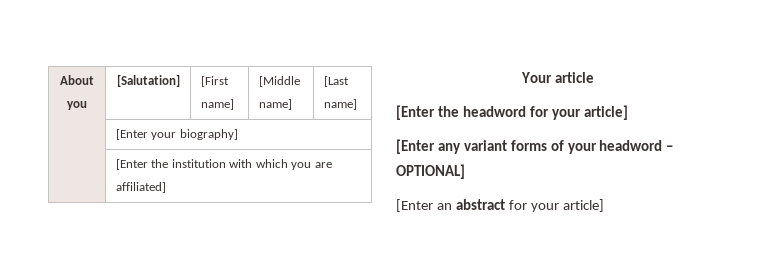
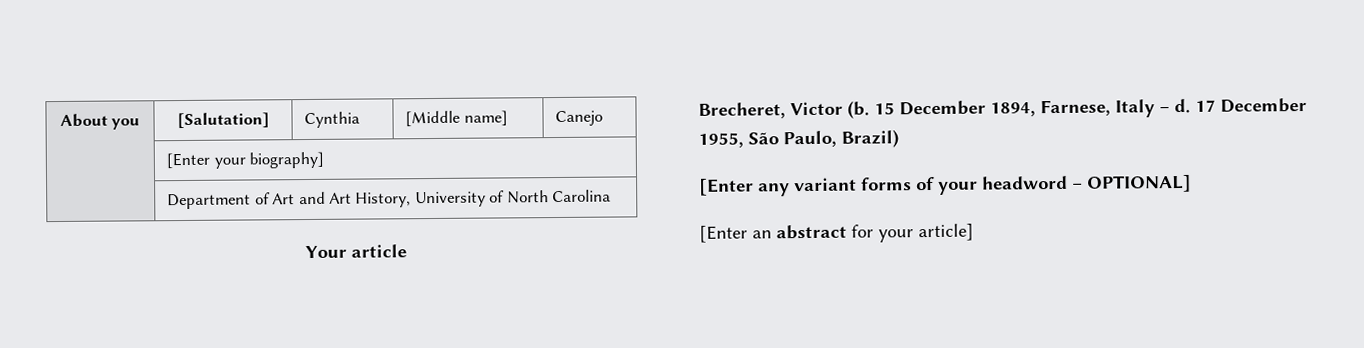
- About you | [Salutation] | [First name] | [Middle name] | [Last name]
+ About you | [Salutation] | Cynthia | [Middle name] | Canejo
- | [Enter the institution with which you are affiliated]
+ | Department of Art and Art History, University of North Carolina
  Your article
- [Enter the headword for your article]
+ Brecheret, Victor (b. 15 December 1894, Farnese, Italy – d. 17 December 1955, São Paulo, Brazil)

